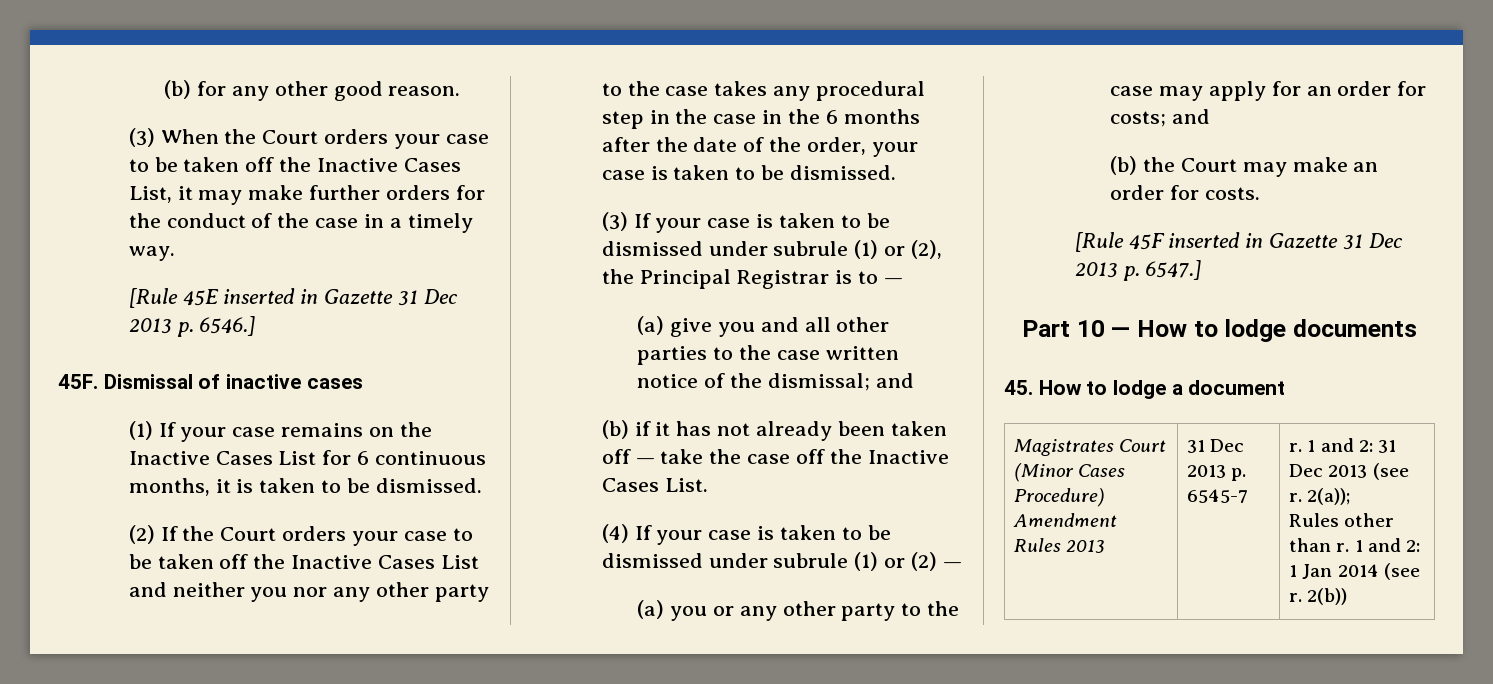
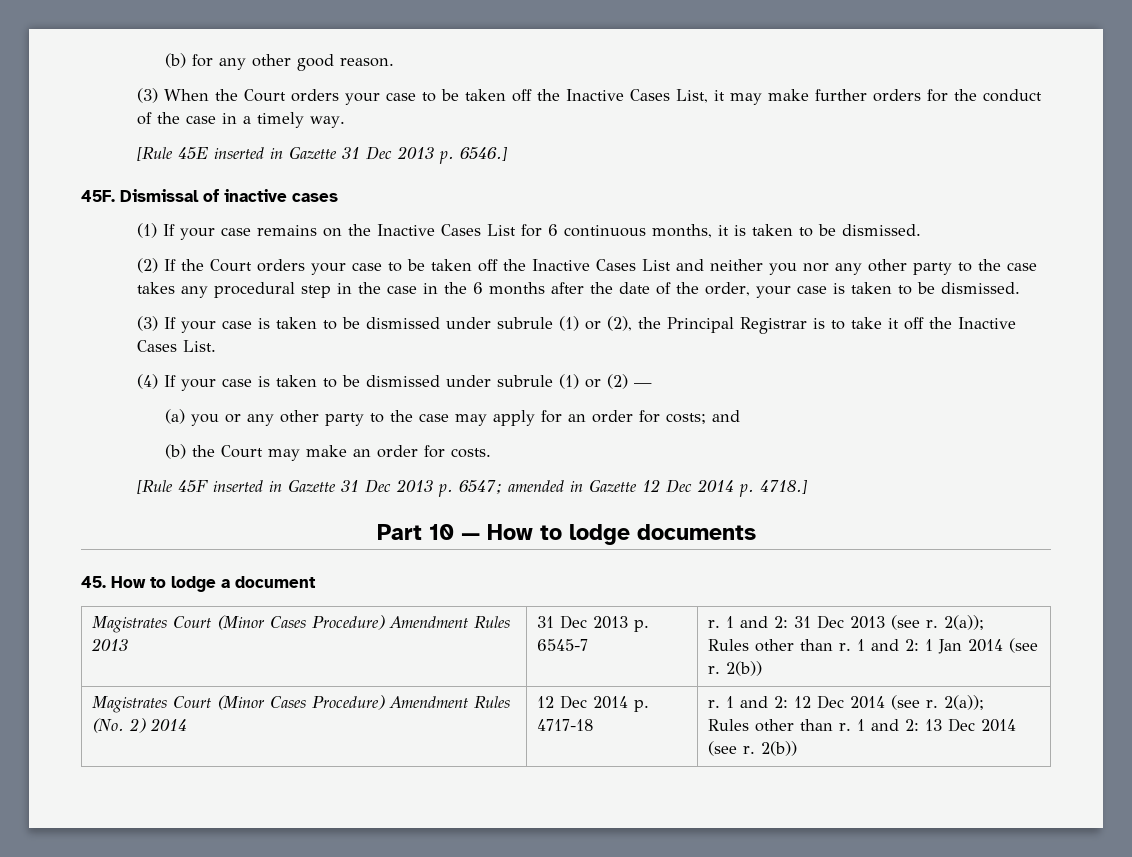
- (3) If your case is taken to be dismissed under subrule (1) or (2), the Principal Registrar is to —
- (a) give you and all other parties to the case written notice of the dismissal; and
- (b) if it has not already been taken off — take the case off the Inactive Cases List.
+ (3) If your case is taken to be dismissed under subrule (1) or (2), the Principal Registrar is to take it off the Inactive Cases List.
- [Rule 45F inserted in Gazette 31 Dec 2013 p. 6547.]
+ [Rule 45F inserted in Gazette 31 Dec 2013 p. 6547; amended in Gazette 12 Dec 2014 p. 4718.]
+ Magistrates Court (Minor Cases Procedure) Amendment Rules (No. 2) 2014 | 12 Dec 2014 p. 4717-18 | r. 1 and 2: 12 Dec 2014 (see r. 2(a));
+ Rules other than r. 1 and 2: 13 Dec 2014 (see r. 2(b))

